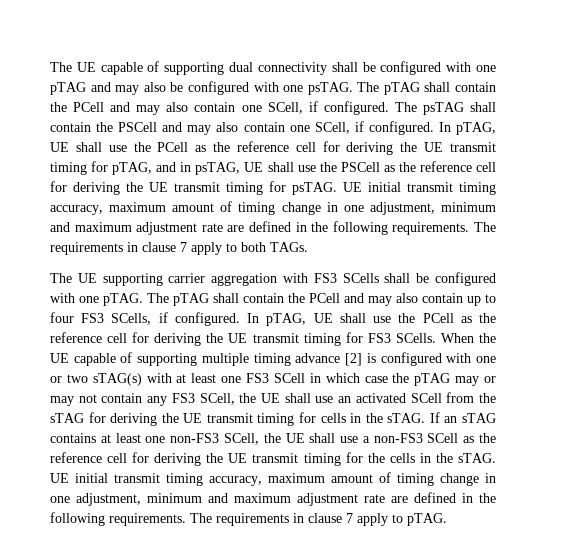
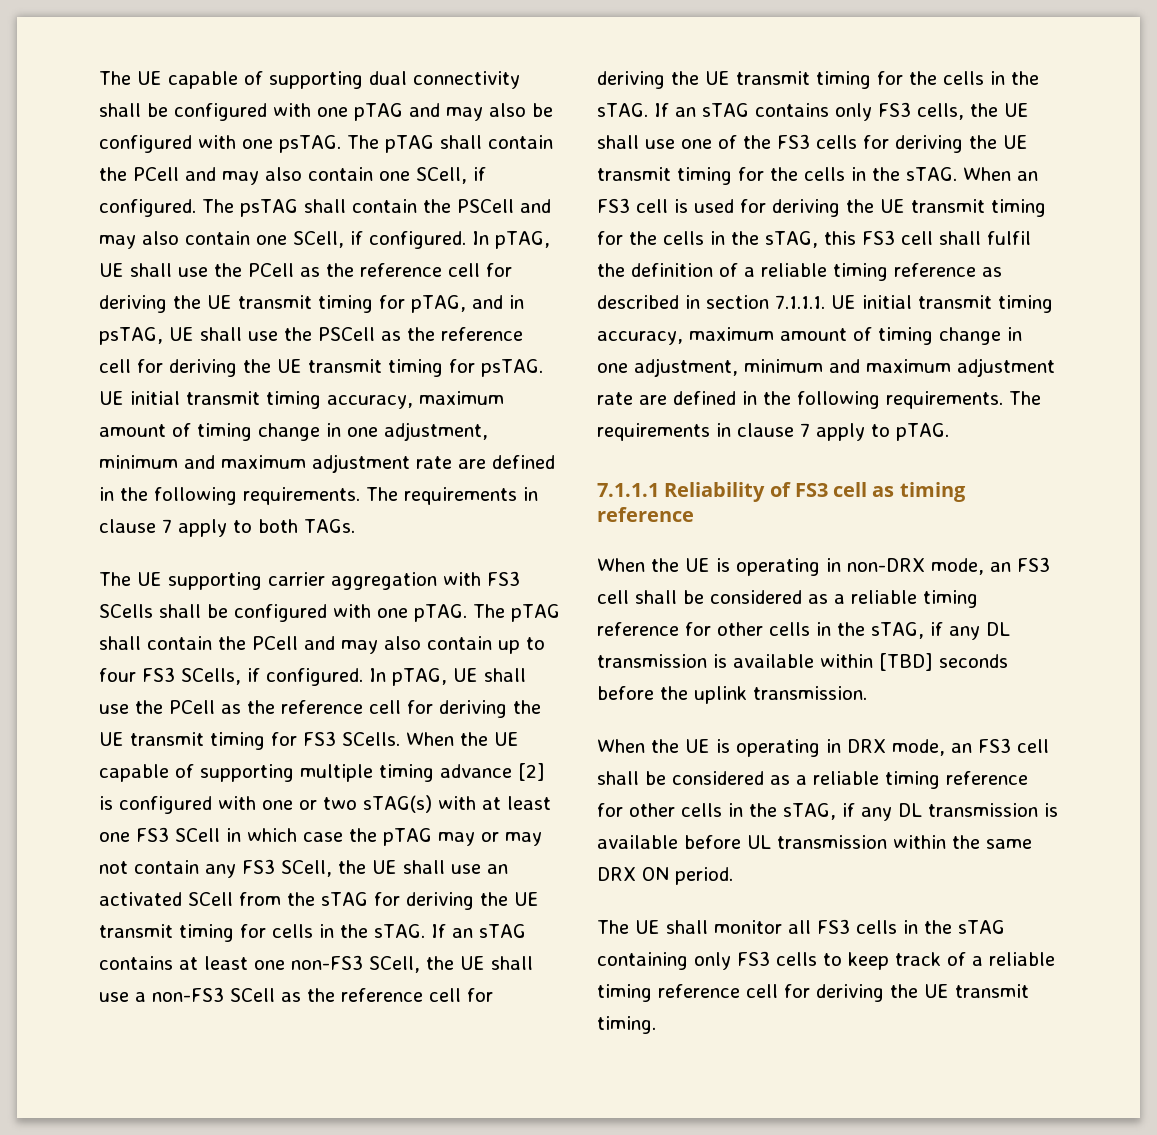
- If an sTAG contains at least one non-FS3 SCell, the UE shall use a non-FS3 SCell as the reference cell for deriving the UE transmit timing for the cells in the sTAG. UE initial transmit timing accuracy, maximum amount of timing change in one adjustment, minimum and maximum adjustment rate are defined in the following requirements.
+ If an sTAG contains at least one non-FS3 SCell, the UE shall use a non-FS3 SCell as the reference cell for deriving the UE transmit timing for the cells in the sTAG. If an sTAG contains only FS3 cells, the UE shall use one of the FS3 cells for deriving the UE transmit timing for the cells in the sTAG. When an FS3 cell is used for deriving the UE transmit timing for the cells in the sTAG, this FS3 cell shall fulfil the definition of a reliable timing reference as described in section 7.1.1.1. UE initial transmit timing accuracy, maximum amount of timing change in one adjustment, minimum and maximum adjustment rate are defined in the following requirements.
+ 7.1.1.1 Reliability of FS3 cell as timing reference
+ When the UE is operating in non-DRX mode, an FS3 cell shall be considered as a reliable timing reference for other cells in the sTAG, if any DL transmission is available within [TBD] seconds before the uplink transmission.
+ When the UE is operating in DRX mode, an FS3 cell shall be considered as a reliable timing reference for other cells in the sTAG, if any DL transmission is available before UL transmission within the same DRX ON period.
+ The UE shall monitor all FS3 cells in the sTAG containing only FS3 cells to keep track of a reliable timing reference cell for deriving the UE transmit timing.

